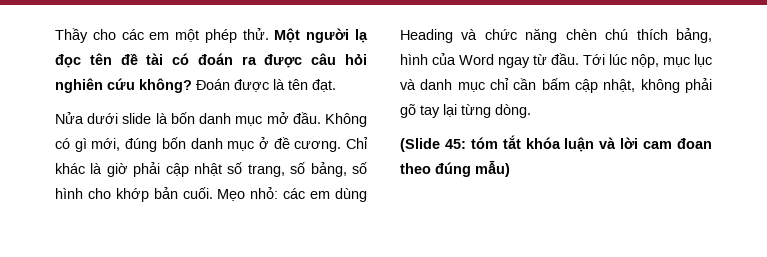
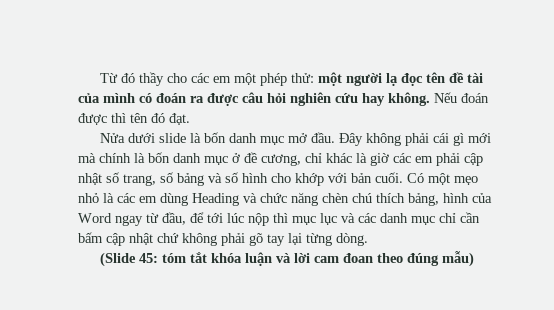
- Thầy cho các em một phép thử. Một người lạ đọc tên đề tài có đoán ra được câu hỏi nghiên cứu không? Đoán được là tên đạt.
+ Từ đó thầy cho các em một phép thử: một người lạ đọc tên đề tài của mình có đoán ra được câu hỏi nghiên cứu hay không. Nếu đoán được thì tên đó đạt.
- Không có gì mới, đúng bốn danh mục ở đề cương. Chỉ khác là giờ phải cập nhật số trang, số bảng, số hình cho khớp bản cuối.
+ Đây không phải cái gì mới mà chính là bốn danh mục ở đề cương, chỉ khác là giờ các em phải cập nhật số trang, số bảng và số hình cho khớp với bản cuối.
- Mẹo nhỏ: các em dùng Heading và chức năng chèn chú thích bảng, hình của Word ngay từ đầu. Tới lúc nộp, mục lục và danh mục chỉ cần bấm cập nhật, không phải gõ tay lại từng dòng.
+ Có một mẹo nhỏ là các em dùng Heading và chức năng chèn chú thích bảng, hình của Word ngay từ đầu, để tới lúc nộp thì mục lục và các danh mục chỉ cần bấm cập nhật chứ không phải gõ tay lại từng dòng.

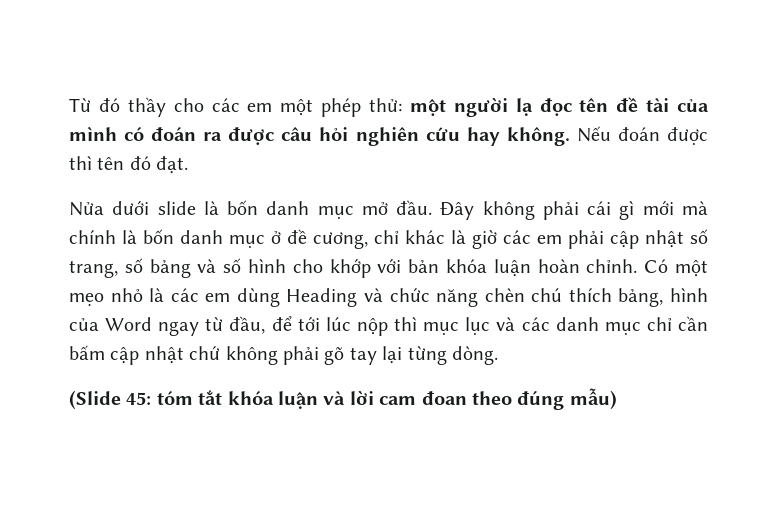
- Đây không phải cái gì mới mà chính là bốn danh mục ở đề cương, chỉ khác là giờ các em phải cập nhật số trang, số bảng và số hình cho khớp với bản cuối.
+ Đây không phải cái gì mới mà chính là bốn danh mục ở đề cương, chỉ khác là giờ các em phải cập nhật số trang, số bảng và số hình cho khớp với bản khóa luận hoàn chỉnh.

